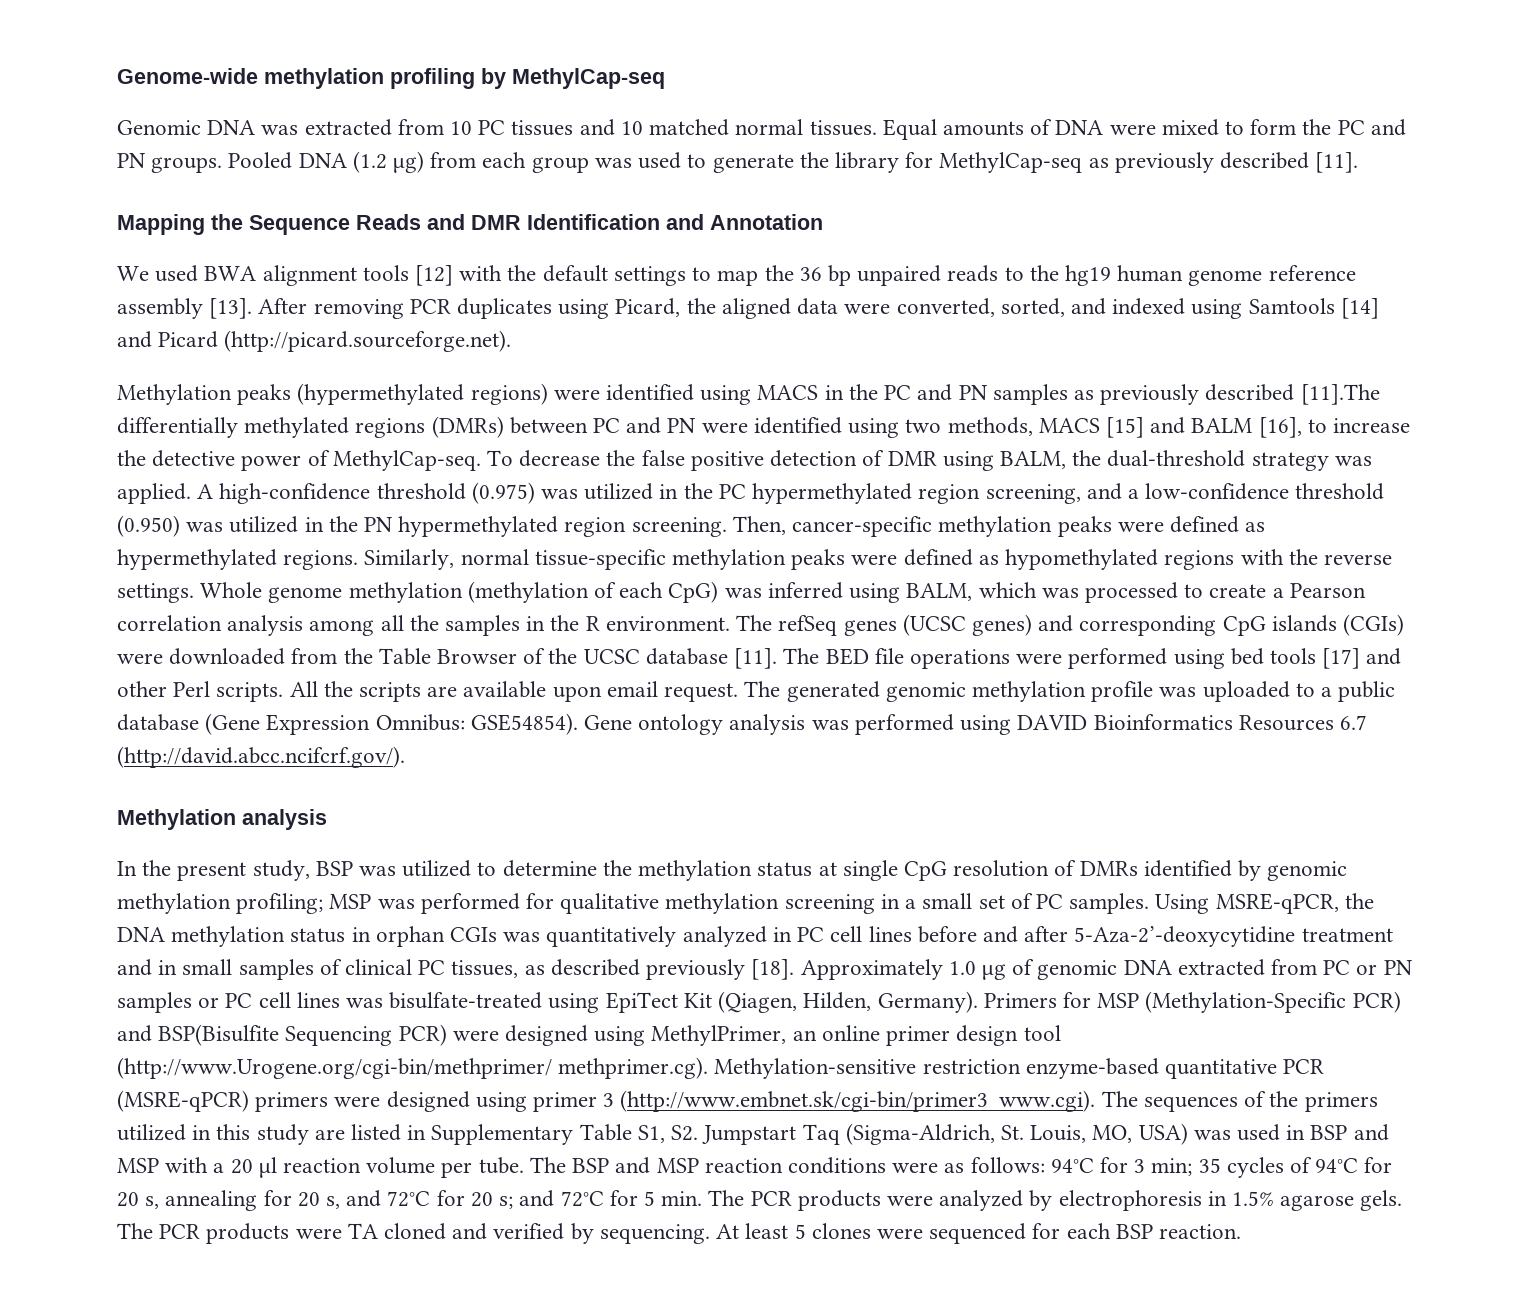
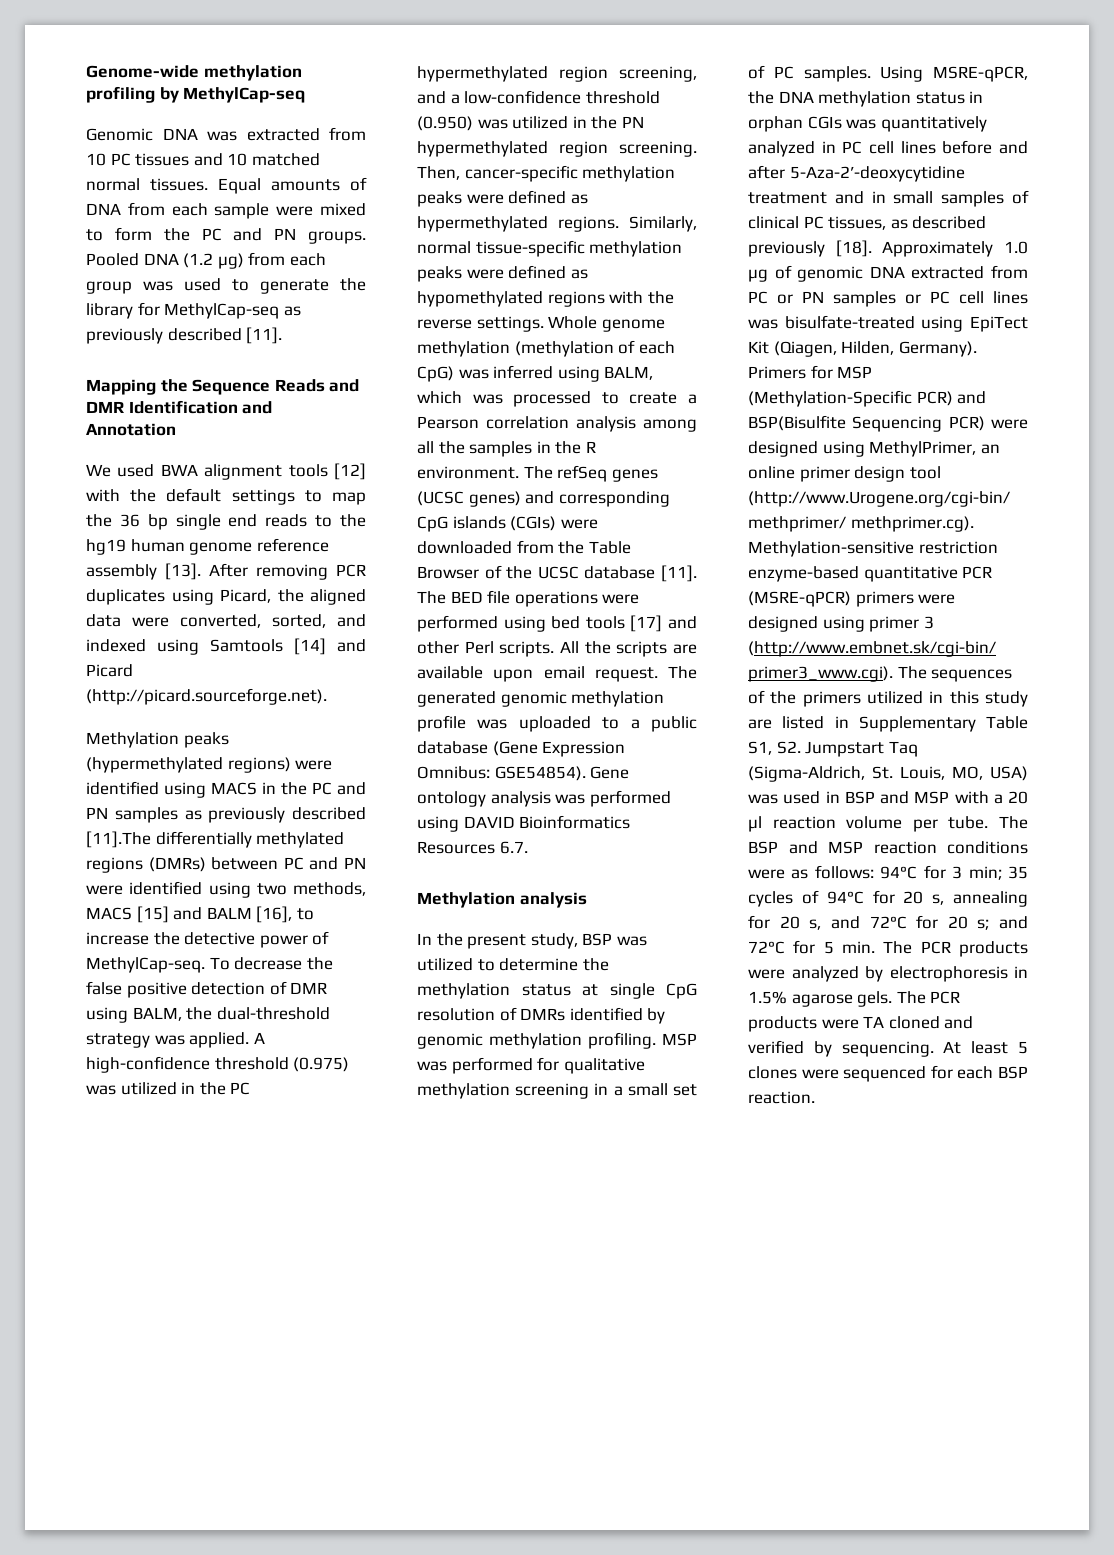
- Equal amounts of DNA were mixed to form the PC and PN groups.
+ Equal amounts of DNA from each sample were mixed to form the PC and PN groups.
- We used BWA alignment tools [12] with the default settings to map the 36 bp unpaired reads to the hg19 human genome reference assembly [13].
+ We used BWA alignment tools [12] with the default settings to map the 36 bp single end reads to the hg19 human genome reference assembly [13].
- Gene ontology analysis was performed using DAVID Bioinformatics Resources 6.7 (http://david.abcc.ncifcrf.gov/).
+ Gene ontology analysis was performed using DAVID Bioinformatics Resources 6.7.
- In the present study, BSP was utilized to determine the methylation status at single CpG resolution of DMRs identified by genomic methylation profiling; MSP was performed for qualitative methylation screening in a small set of PC samples.
+ In the present study, BSP was utilized to determine the methylation status at single CpG resolution of DMRs identified by genomic methylation profiling. MSP was performed for qualitative methylation screening in a small set of PC samples.

